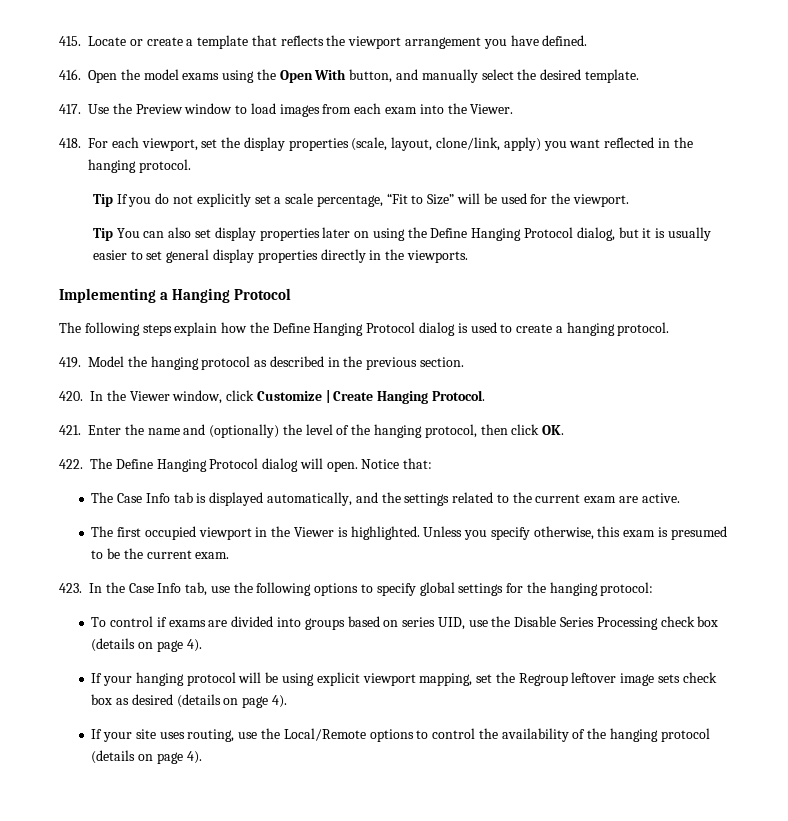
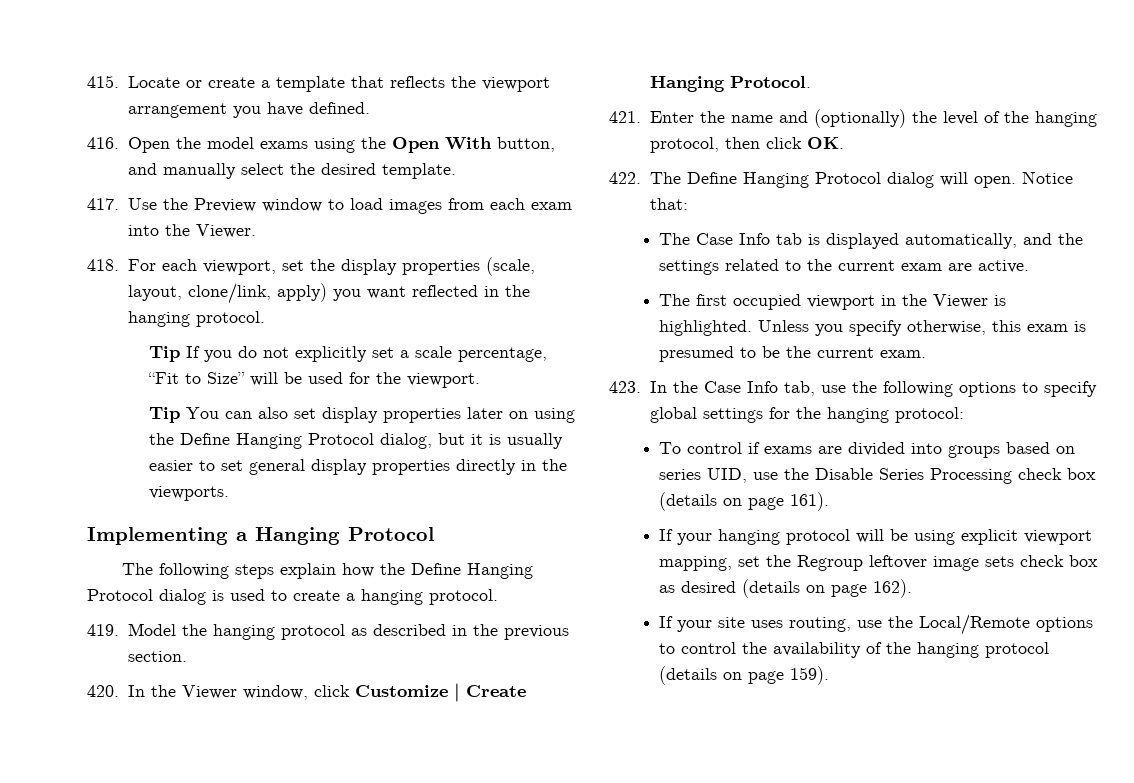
- To control if exams are divided into groups based on series UID, use the Disable Series Processing check box (details on page 4).
+ To control if exams are divided into groups based on series UID, use the Disable Series Processing check box (details on page 161).
- If your hanging protocol will be using explicit viewport mapping, set the Regroup leftover image sets check box as desired (details on page 4).
+ If your hanging protocol will be using explicit viewport mapping, set the Regroup leftover image sets check box as desired (details on page 162).
- If your site uses routing, use the Local/Remote options to control the availability of the hanging protocol (details on page 4).
+ If your site uses routing, use the Local/Remote options to control the availability of the hanging protocol (details on page 159).

